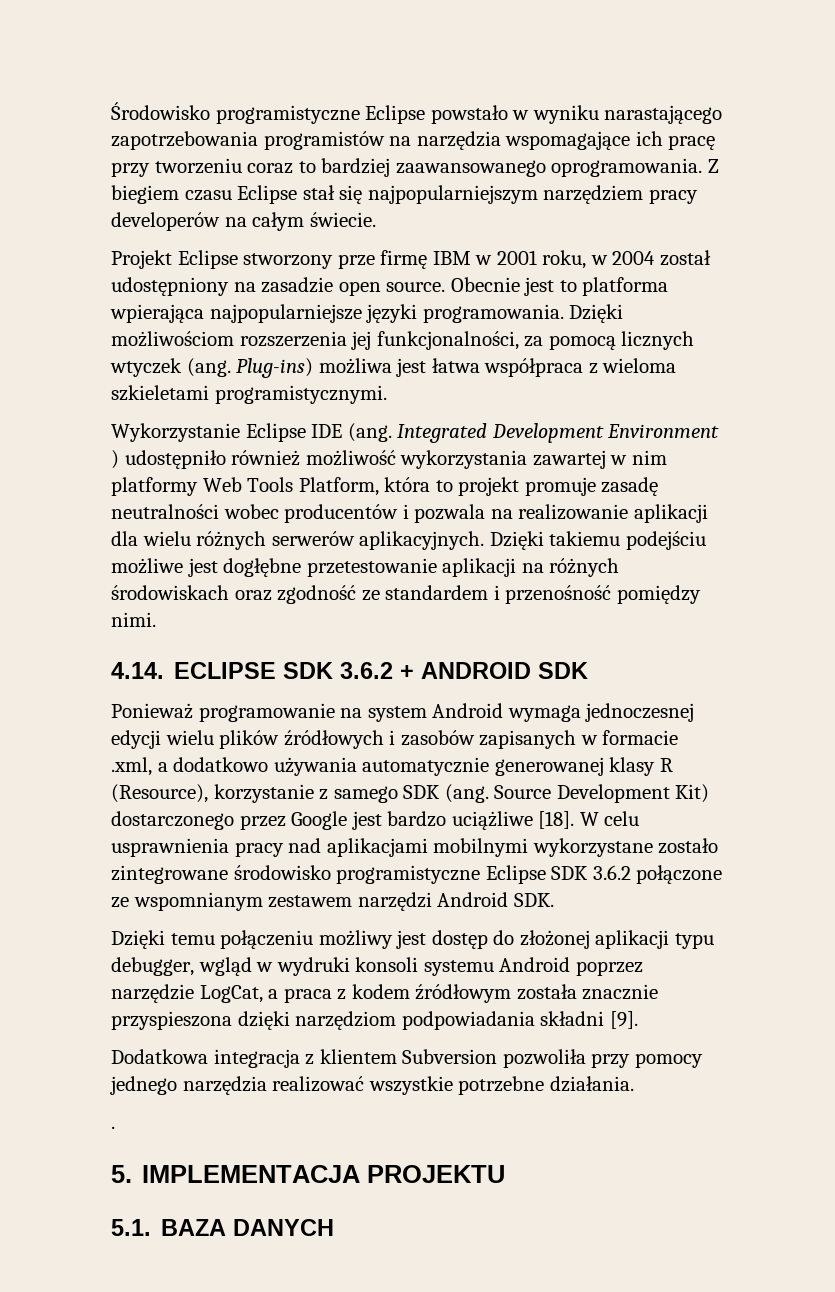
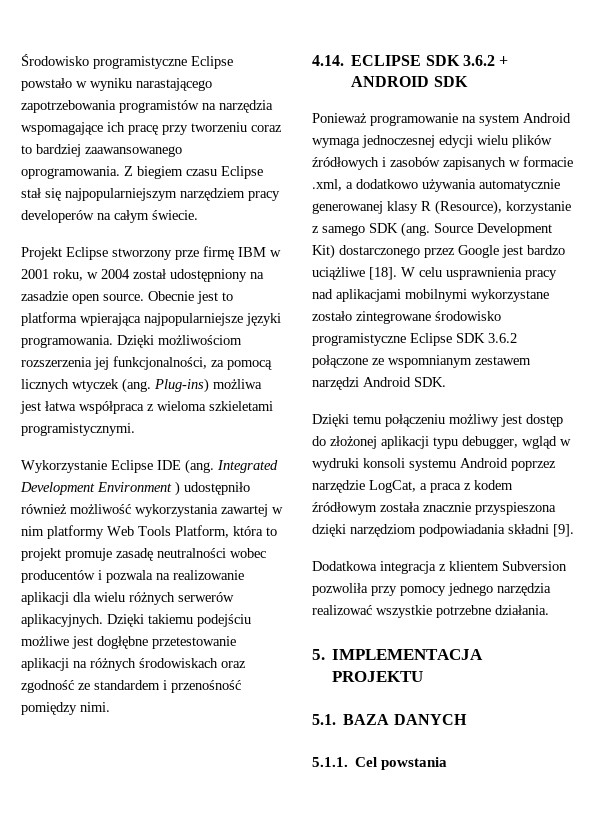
- .
+ 5.1.1. Cel powstania

